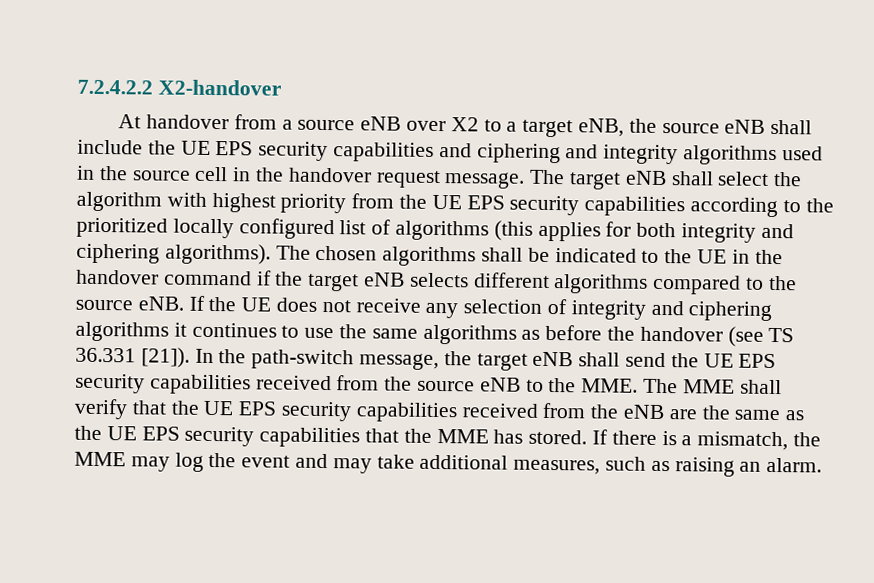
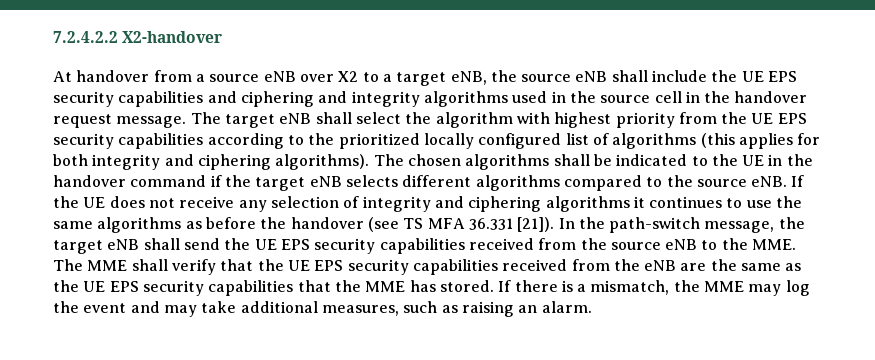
- If the UE does not receive any selection of integrity and ciphering algorithms it continues to use the same algorithms as before the handover (see TS 36.331 [21]).
+ If the UE does not receive any selection of integrity and ciphering algorithms it continues to use the same algorithms as before the handover (see TS MFA 36.331 [21]).

